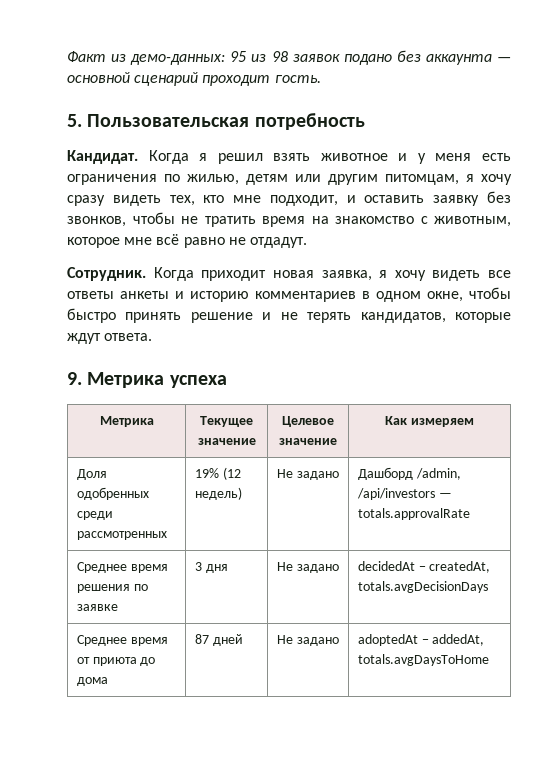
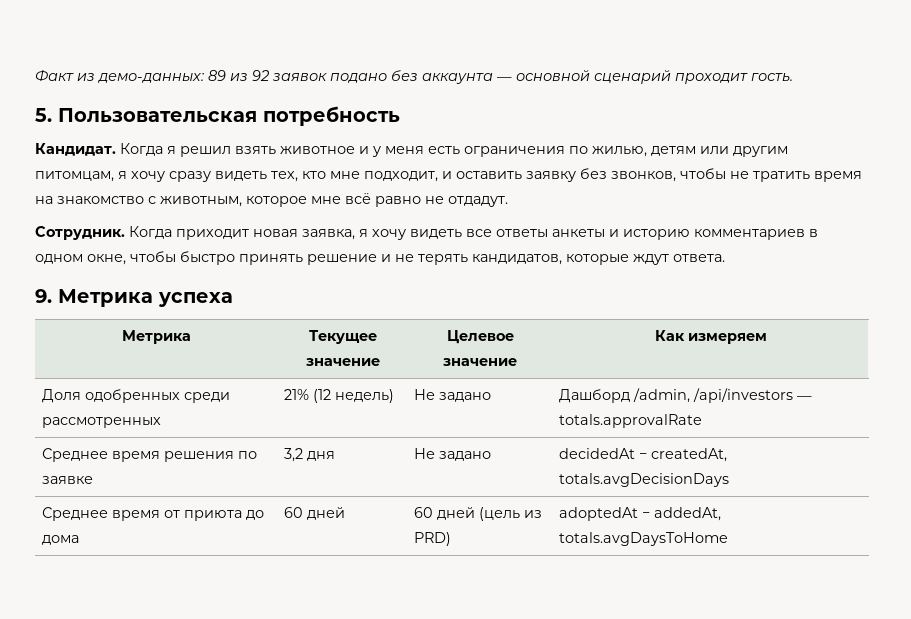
- Факт из демо-данных: 95 из 98 заявок подано без аккаунта — основной сценарий проходит гость.
+ Факт из демо-данных: 89 из 92 заявок подано без аккаунта — основной сценарий проходит гость.
- Доля одобренных среди рассмотренных | 19% (12 недель) | Не задано | Дашборд /admin, /api/investors — totals.approvalRate
+ Доля одобренных среди рассмотренных | 21% (12 недель) | Не задано | Дашборд /admin, /api/investors — totals.approvalRate
- Среднее время решения по заявке | 3 дня | Не задано | decidedAt − createdAt, totals.avgDecisionDays
+ Среднее время решения по заявке | 3,2 дня | Не задано | decidedAt − createdAt, totals.avgDecisionDays
- Среднее время от приюта до дома | 87 дней | Не задано | adoptedAt − addedAt, totals.avgDaysToHome
+ Среднее время от приюта до дома | 60 дней | 60 дней (цель из PRD) | adoptedAt − addedAt, totals.avgDaysToHome

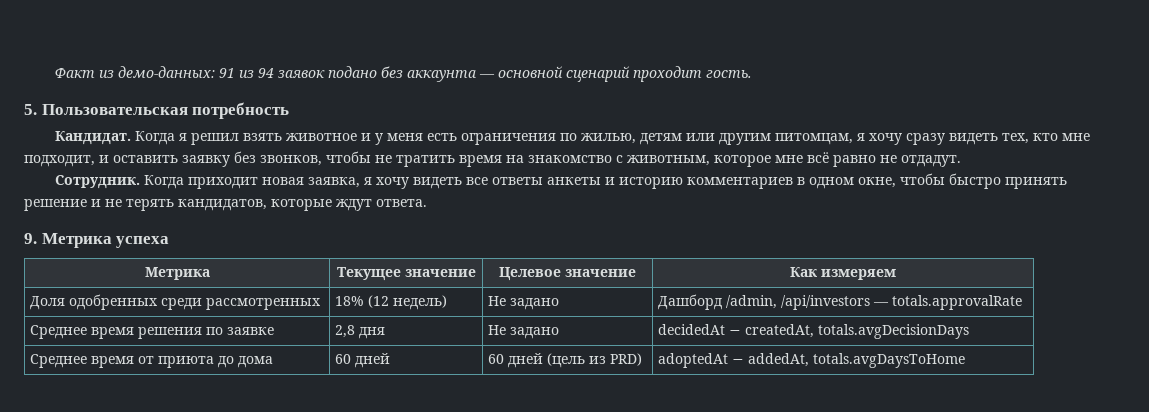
- Факт из демо-данных: 89 из 92 заявок подано без аккаунта — основной сценарий проходит гость.
+ Факт из демо-данных: 91 из 94 заявок подано без аккаунта — основной сценарий проходит гость.
- Доля одобренных среди рассмотренных | 21% (12 недель) | Не задано | Дашборд /admin, /api/investors — totals.approvalRate
+ Доля одобренных среди рассмотренных | 18% (12 недель) | Не задано | Дашборд /admin, /api/investors — totals.approvalRate
- Среднее время решения по заявке | 3,2 дня | Не задано | decidedAt − createdAt, totals.avgDecisionDays
+ Среднее время решения по заявке | 2,8 дня | Не задано | decidedAt − createdAt, totals.avgDecisionDays

